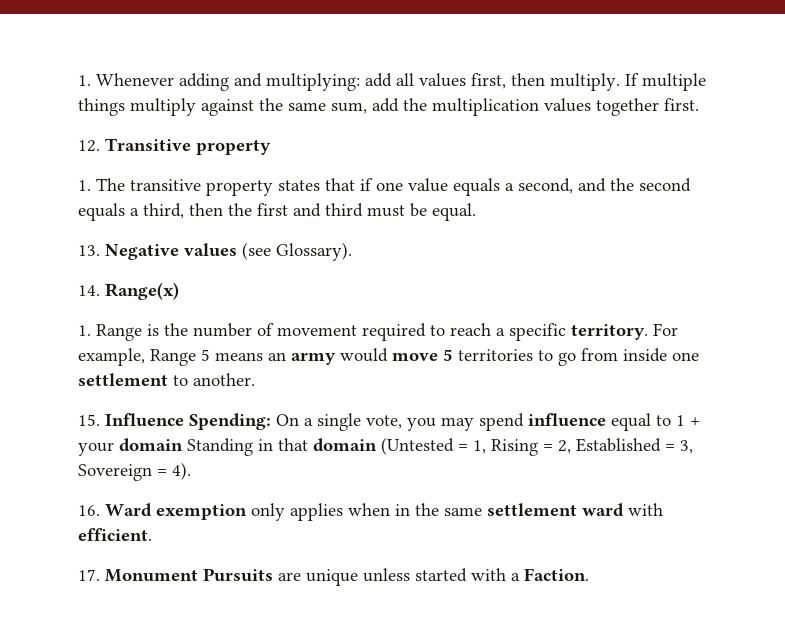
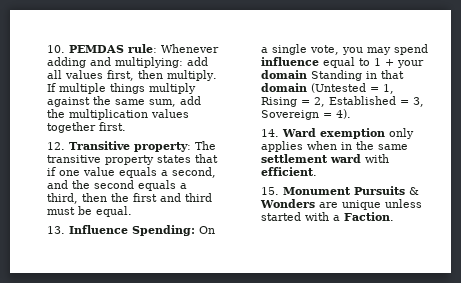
- 1. Whenever adding and multiplying: add all values first, then multiply.
+ 10. PEMDAS rule: Whenever adding and multiplying: add all values first, then multiply.
- 12. Transitive property
- 1. The transitive property states that if one value equals a second, and the second equals a third, then the first and third must be equal.
+ 12. Transitive property: The transitive property states that if one value equals a second, and the second equals a third, then the first and third must be equal.
- 13. Negative values (see Glossary).
- 14. Range(x)
- 1. Range is the number of movement required to reach a specific territory. For example, Range 5 means an army would move 5 territories to go from inside one settlement to another.
- 15. Influence Spending: On a single vote, you may spend influence equal to 1 + your domain Standing in that domain (Untested = 1, Rising = 2, Established = 3, Sovereign = 4).
+ 13. Influence Spending: On a single vote, you may spend influence equal to 1 + your domain Standing in that domain (Untested = 1, Rising = 2, Established = 3, Sovereign = 4).
- 16. Ward exemption only applies when in the same settlement ward with efficient.
+ 14. Ward exemption only applies when in the same settlement ward with efficient.
- 17. Monument Pursuits are unique unless started with a Faction.
+ 15. Monument Pursuits & Wonders are unique unless started with a Faction.

